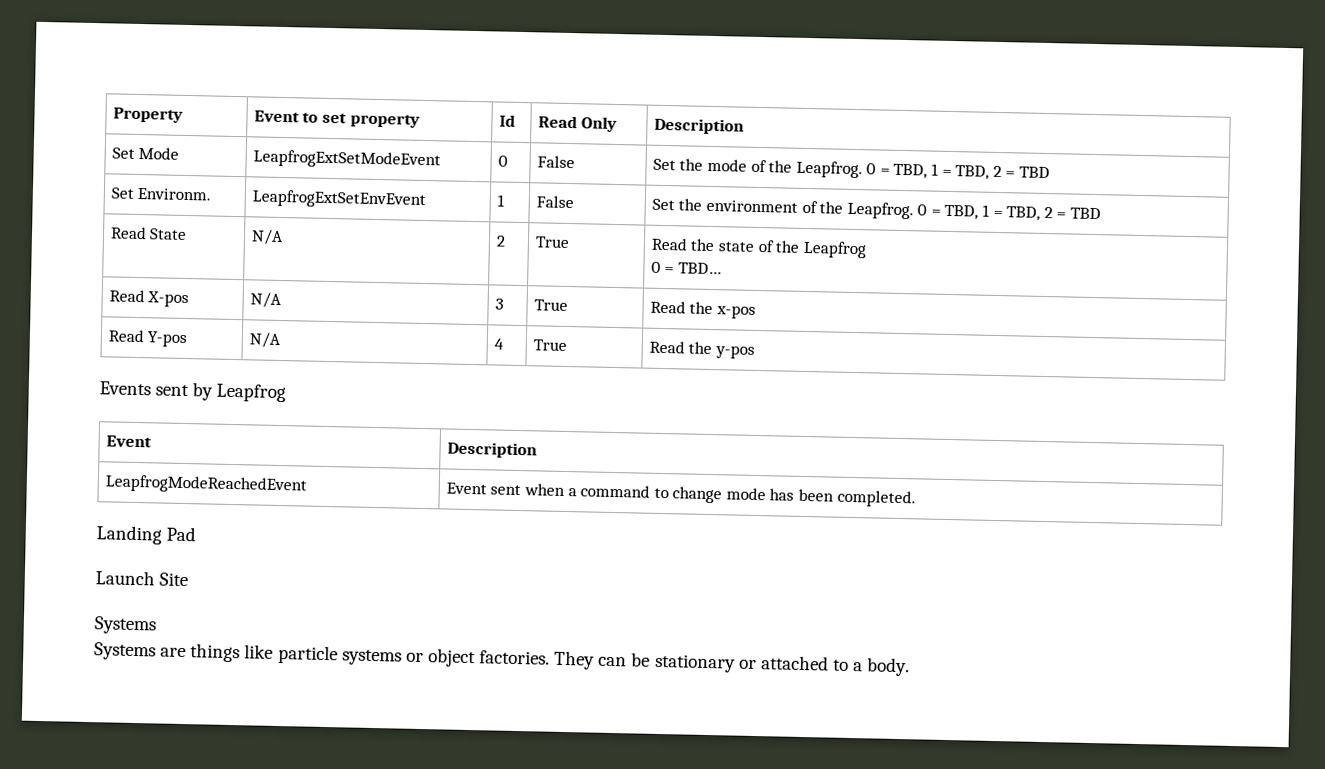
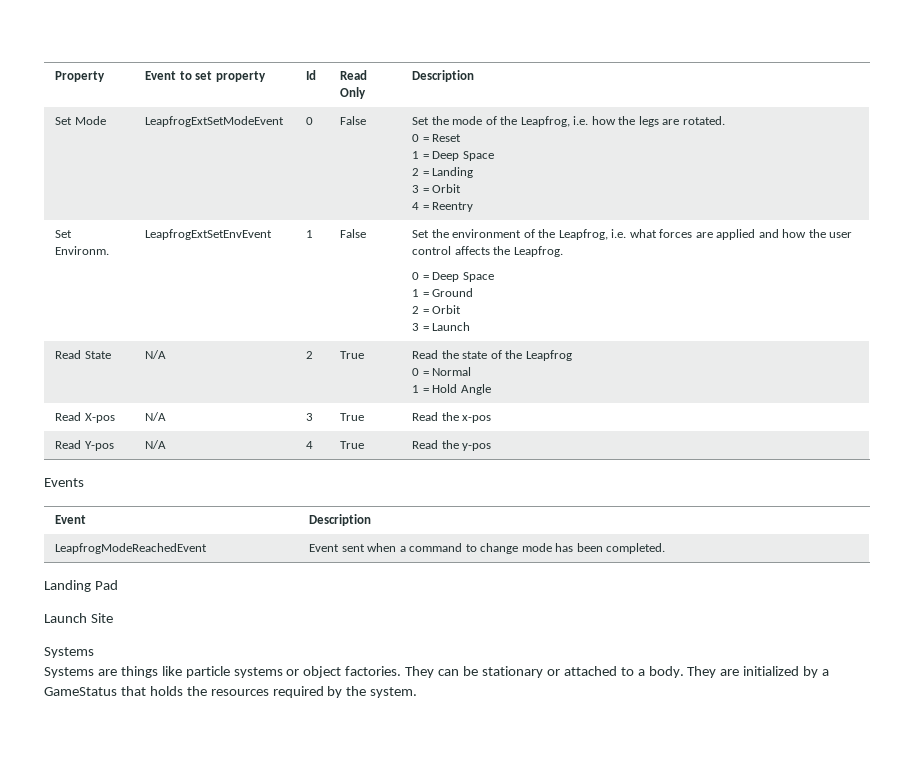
- Set Mode | LeapfrogExtSetModeEvent | 0 | False | Set the mode of the Leapfrog. 0 = TBD, 1 = TBD, 2 = TBD
+ Set Mode | LeapfrogExtSetModeEvent | 0 | False | Set the mode of the Leapfrog, i.e. how the legs are rotated.
+ 0 = Reset
+ 1 = Deep Space
+ 2 = Landing
+ 3 = Orbit
+ 4 = Reentry
- Set Environm. | LeapfrogExtSetEnvEvent | 1 | False | Set the environment of the Leapfrog. 0 = TBD, 1 = TBD, 2 = TBD
+ Set Environm. | LeapfrogExtSetEnvEvent | 1 | False | Set the environment of the Leapfrog, i.e. what forces are applied and how the user control affects the Leapfrog.
+ 0 = Deep Space
+ 1 = Ground
+ 2 = Orbit
+ 3 = Launch
  Read State | N/A | 2 | True | Read the state of the Leapfrog
- 0 = TBD…
+ 0 = Normal
+ 1 = Hold Angle
- Events sent by Leapfrog
+ Events
+ They are initialized by a GameStatus that holds the resources required by the system.

